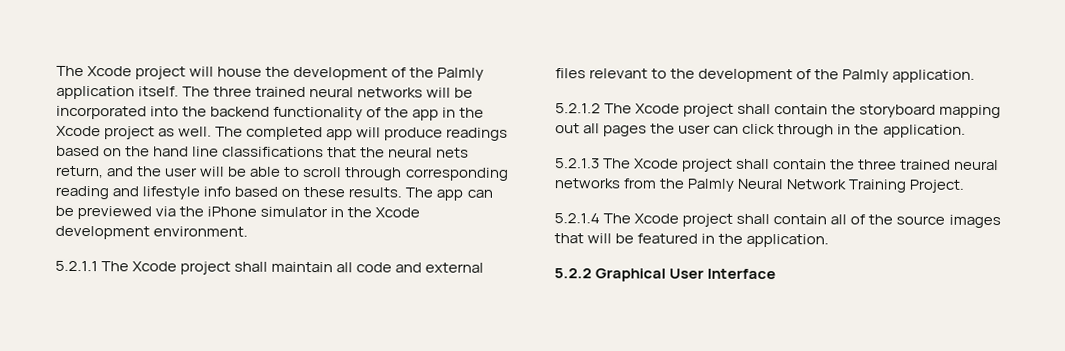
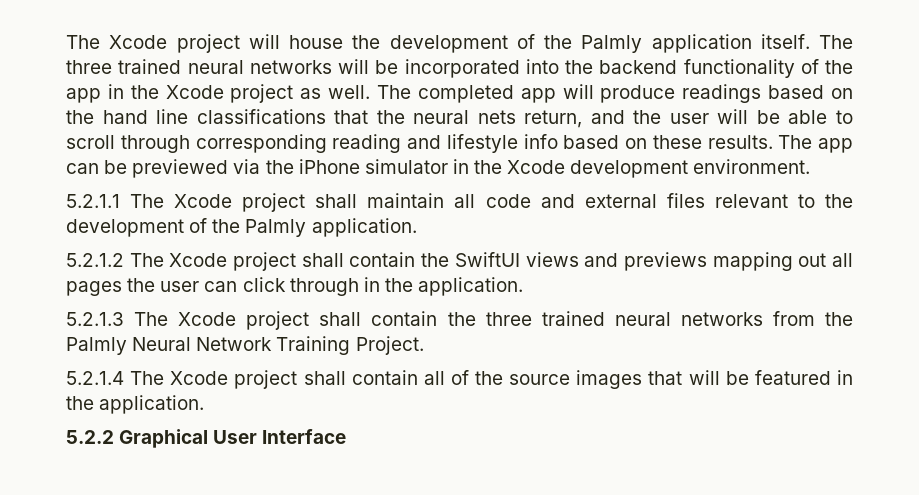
- 5.2.1.2 The Xcode project shall contain the storyboard mapping out all pages the user can click through in the application.
+ 5.2.1.2 The Xcode project shall contain the SwiftUI views and previews mapping out all pages the user can click through in the application.

